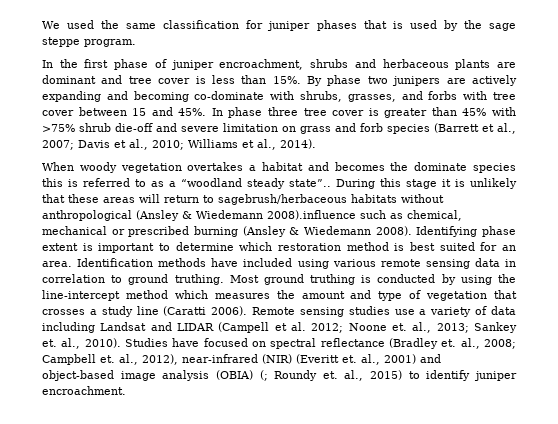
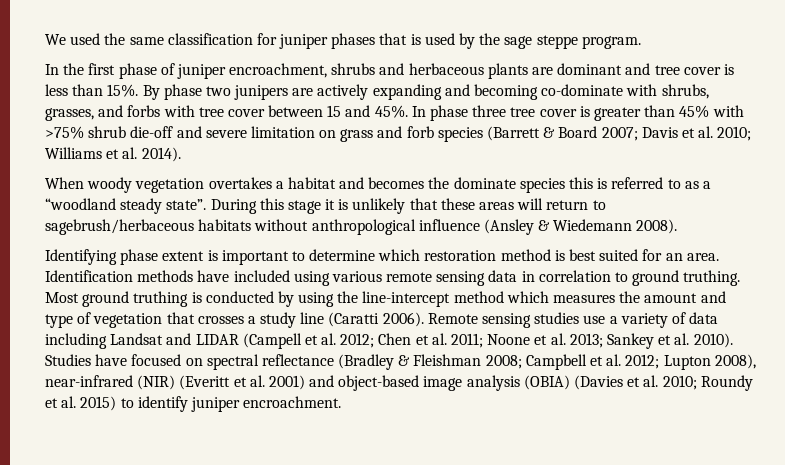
- In phase three tree cover is greater than 45% with >75% shrub die-off and severe limitation on grass and forb species (Barrett et al., 2007; Davis et al., 2010; Williams et al., 2014).
+ In phase three tree cover is greater than 45% with >75% shrub die-off and severe limitation on grass and forb species (Barrett & Board 2007; Davis et al. 2010; Williams et al. 2014).
- When woody vegetation overtakes a habitat and becomes the dominate species this is referred to as a “woodland steady state”..
+ When woody vegetation overtakes a habitat and becomes the dominate species this is referred to as a “woodland steady state”.
- During this stage it is unlikely that these areas will return to sagebrush/herbaceous habitats without anthropological (Ansley & Wiedemann 2008).influence such as chemical, mechanical or prescribed burning (Ansley & Wiedemann 2008). Identifying phase extent is important to determine which restoration method is best suited for an area.
+ During this stage it is unlikely that these areas will return to sagebrush/herbaceous habitats without anthropological influence (Ansley & Wiedemann 2008).
+ Identifying phase extent is important to determine which restoration method is best suited for an area.
- Remote sensing studies use a variety of data including Landsat and LIDAR (Campell et al. 2012; Noone et. al., 2013; Sankey et. al., 2010).
+ Remote sensing studies use a variety of data including Landsat and LIDAR (Campell et al. 2012; Chen et al. 2011; Noone et al. 2013; Sankey et al. 2010).
- Studies have focused on spectral reflectance (Bradley et. al., 2008; Campbell et. al., 2012), near-infrared (NIR) (Everitt et. al., 2001) and object-based image analysis (OBIA) (; Roundy et. al., 2015) to identify juniper encroachment.
+ Studies have focused on spectral reflectance (Bradley & Fleishman 2008; Campbell et al. 2012; Lupton 2008), near-infrared (NIR) (Everitt et al. 2001) and object-based image analysis (OBIA) (Davies et al. 2010; Roundy et al. 2015) to identify juniper encroachment.

